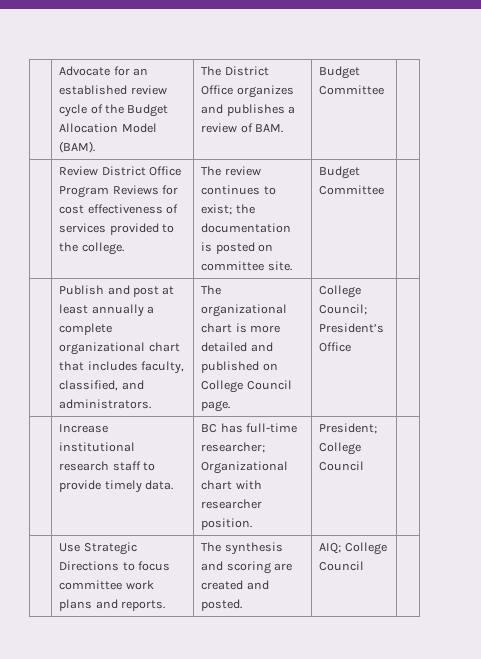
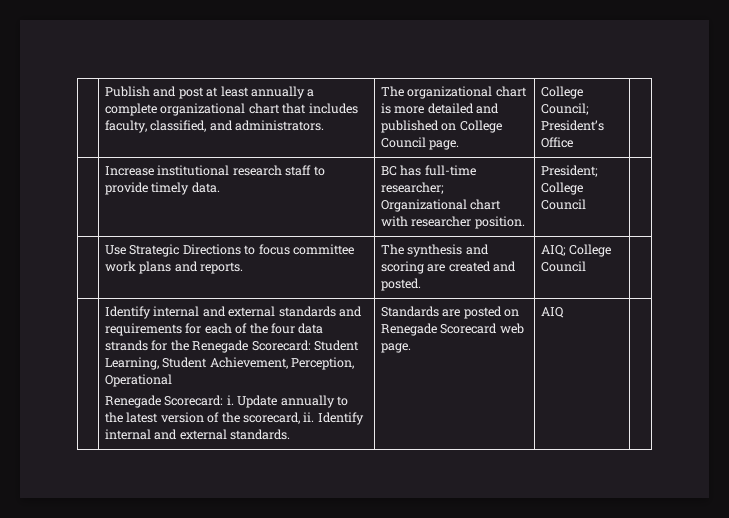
- | Advocate for an established review cycle of the Budget Allocation Model (BAM). | The District Office organizes and publishes a review of BAM. | Budget Committee |
- | Review District Office Program Reviews for cost effectiveness of services provided to the college. | The review continues to exist; the documentation is posted on committee site. | Budget Committee |
+ Identify internal and external standards and requirements for each of the four data strands for the Renegade Scorecard: Student Learning, Student Achievement, Perception, Operational
+ Renegade Scorecard: i. Update annually to the latest version of the scorecard, ii. Identify internal and external standards. | Standards are posted on Renegade Scorecard web page. | AIQ

